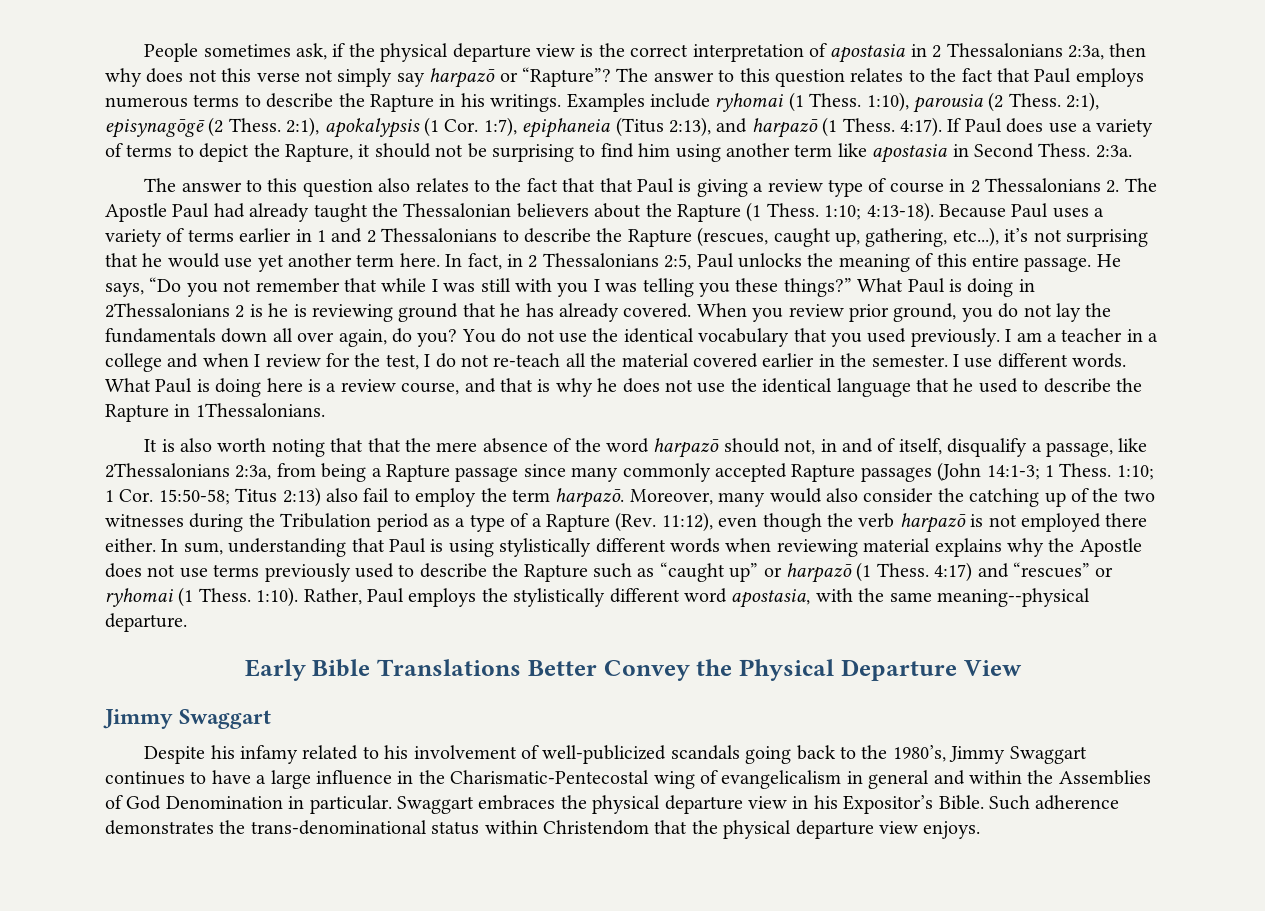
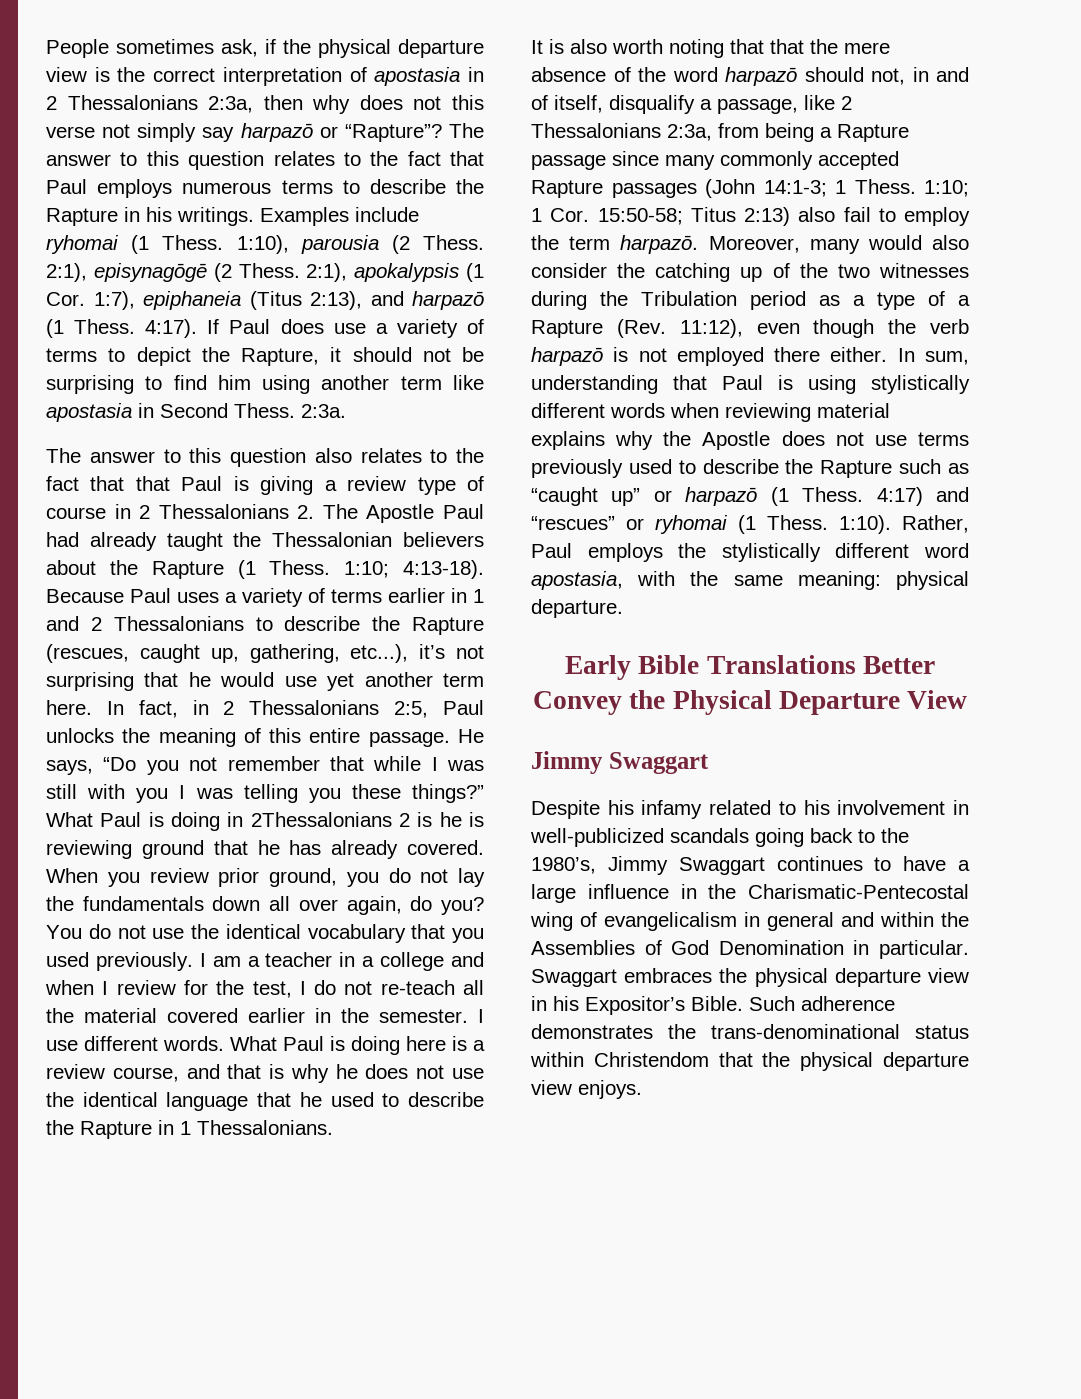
- What Paul is doing here is a review course, and that is why he does not use the identical language that he used to describe the Rapture in 1Thessalonians.
+ What Paul is doing here is a review course, and that is why he does not use the identical language that he used to describe the Rapture in 1 Thessalonians.
- It is also worth noting that that the mere absence of the word harpazō should not, in and of itself, disqualify a passage, like 2Thessalonians 2:3a, from being a Rapture passage since many commonly accepted Rapture passages (John 14:1-3; 1 Thess.
+ It is also worth noting that that the mere absence of the word harpazō should not, in and of itself, disqualify a passage, like 2 Thessalonians 2:3a, from being a Rapture passage since many commonly accepted Rapture passages (John 14:1-3; 1 Thess.
- Rather, Paul employs the stylistically different word apostasia, with the same meaning--physical departure.
+ Rather, Paul employs the stylistically different word apostasia, with the same meaning: physical departure.
- Despite his infamy related to his involvement of well-publicized scandals going back to the 1980’s, Jimmy Swaggart continues to have a large influence in the Charismatic-Pentecostal wing of evangelicalism in general and within the Assemblies of God Denomination in particular.
+ Despite his infamy related to his involvement in well-publicized scandals going back to the 1980’s, Jimmy Swaggart continues to have a large influence in the Charismatic-Pentecostal wing of evangelicalism in general and within the Assemblies of God Denomination in particular.

